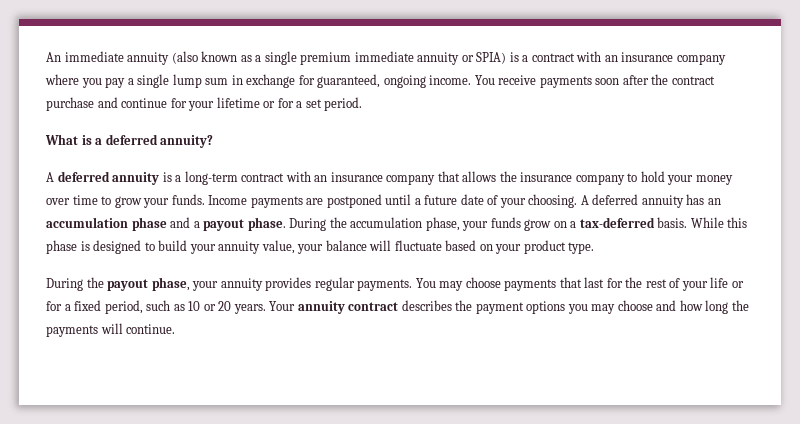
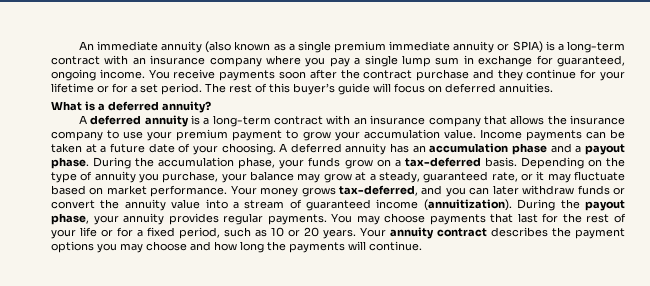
- An immediate annuity (also known as a single premium immediate annuity or SPIA) is a contract with an insurance company where you pay a single lump sum in exchange for guaranteed, ongoing income.
+ An immediate annuity (also known as a single premium immediate annuity or SPIA) is a long-term contract with an insurance company where you pay a single lump sum in exchange for guaranteed, ongoing income.
- You receive payments soon after the contract purchase and continue for your lifetime or for a set period.
+ You receive payments soon after the contract purchase and they continue for your lifetime or for a set period. The rest of this buyer’s guide will focus on deferred annuities.
- A deferred annuity is a long-term contract with an insurance company that allows the insurance company to hold your money over time to grow your funds. Income payments are postponed until a future date of your choosing.
+ A deferred annuity is a long-term contract with an insurance company that allows the insurance company to use your premium payment to grow your accumulation value. Income payments can be taken at a future date of your choosing.
- While this phase is designed to build your annuity value, your balance will fluctuate based on your product type.
- During the payout phase, your annuity provides regular payments.
+ Depending on the type of annuity you purchase, your balance may grow at a steady, guaranteed rate, or it may fluctuate based on market performance. Your money grows tax-deferred, and you can later withdraw funds or convert the annuity value into a stream of guaranteed income (annuitization). During the payout phase, your annuity provides regular payments.

